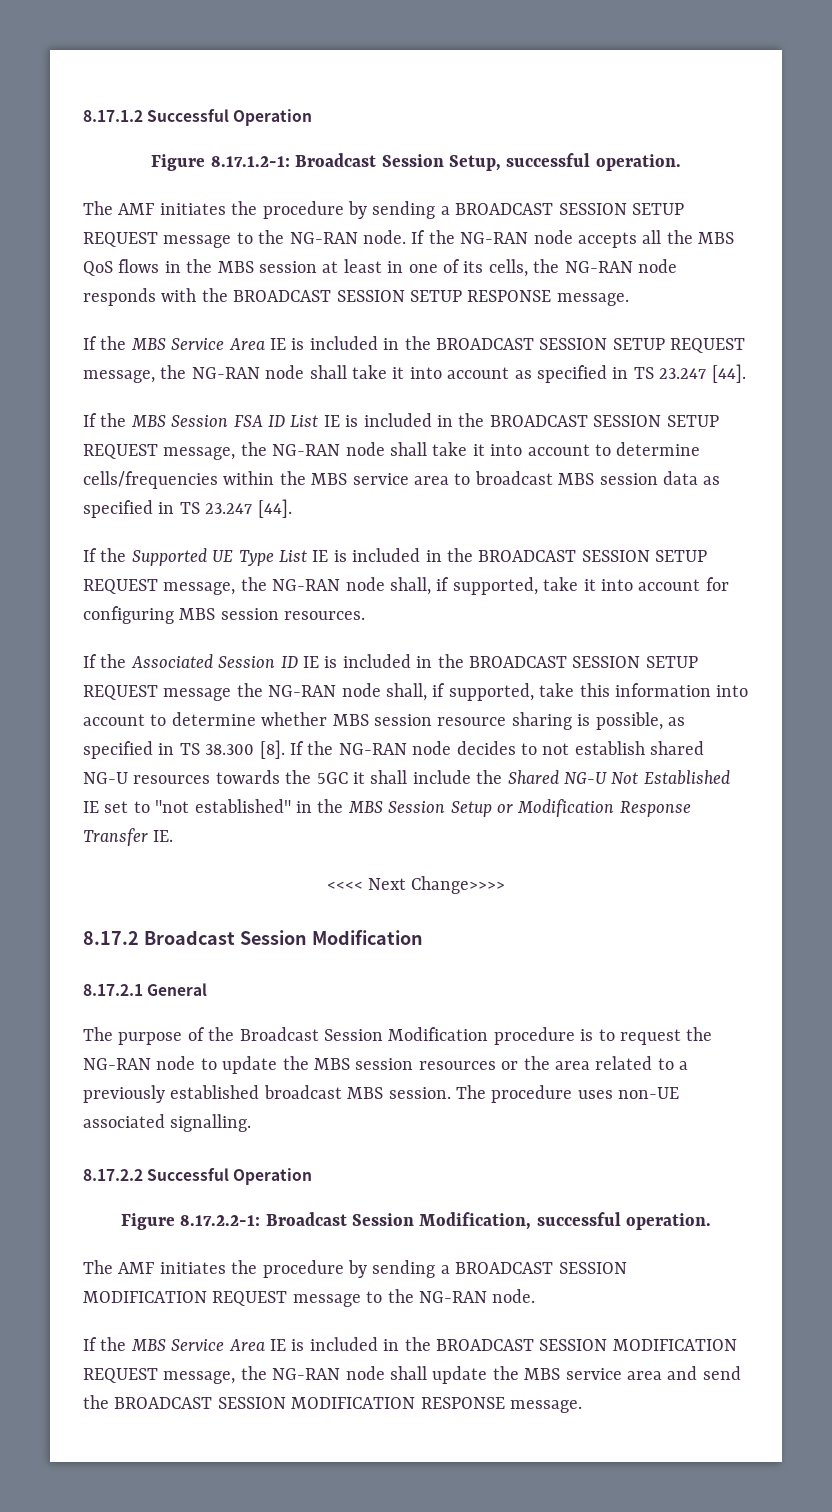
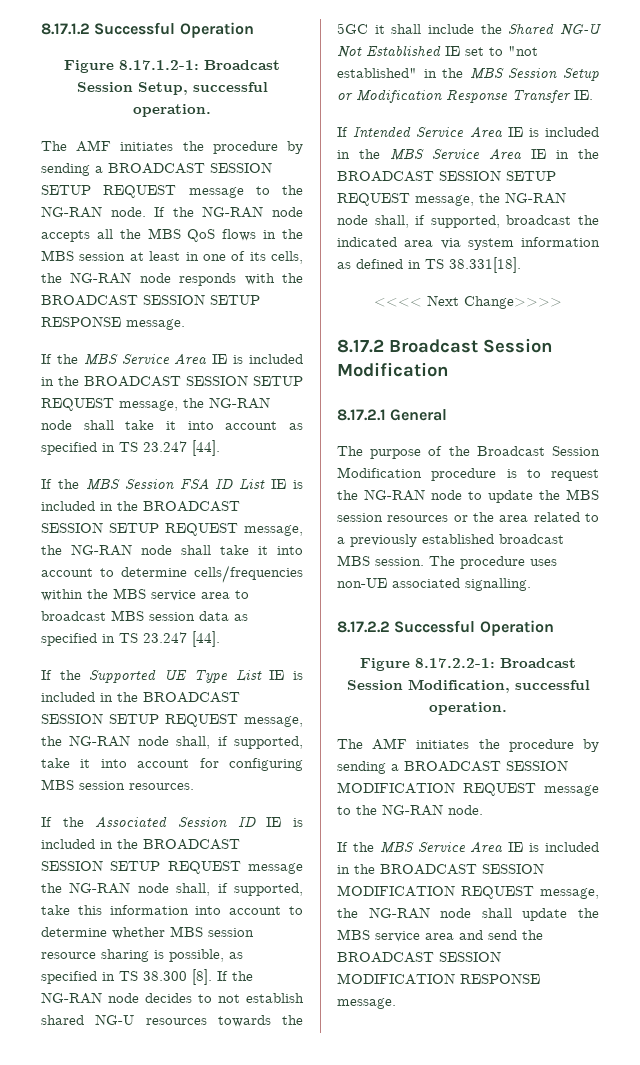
+ If Intended Service Area IE is included in the MBS Service Area IE in the BROADCAST SESSION SETUP REQUEST message, the NG-RAN node shall, if supported, broadcast the indicated area via system information as defined in TS 38.331[18].

